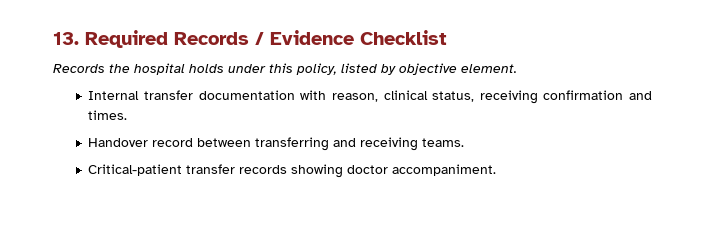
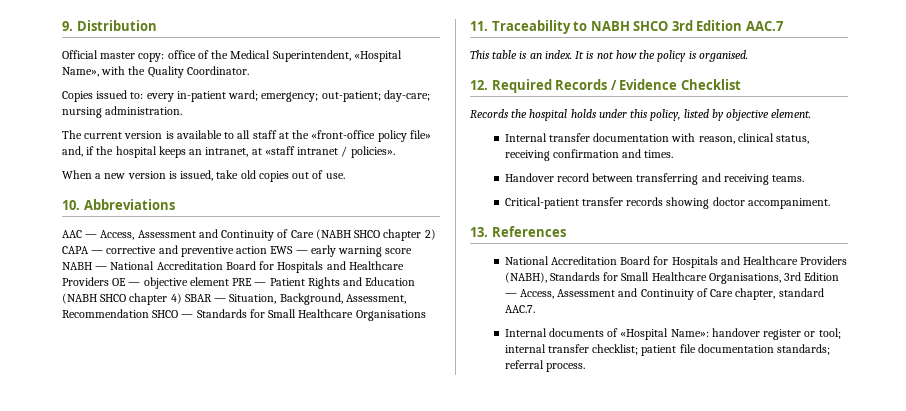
- 13. Required Records / Evidence Checklist
+ 9. Distribution
+ Official master copy: office of the Medical Superintendent, «Hospital Name», with the Quality Coordinator.
+ Copies issued to: every in-patient ward; emergency; out-patient; day-care; nursing administration.
+ The current version is available to all staff at the «front-office policy file» and, if the hospital keeps an intranet, at «staff intranet / policies».
+ When a new version is issued, take old copies out of use.
+ 10. Abbreviations
+ AAC — Access, Assessment and Continuity of Care (NABH SHCO chapter 2) CAPA — corrective and preventive action EWS — early warning score NABH — National Accreditation Board for Hospitals and Healthcare Providers OE — objective element PRE — Patient Rights and Education (NABH SHCO chapter 4) SBAR — Situation, Background, Assessment, Recommendation SHCO — Standards for Small Healthcare Organisations
+ 11. Traceability to NABH SHCO 3rd Edition AAC.7
+ This table is an index. It is not how the policy is organised.
+ 12. Required Records / Evidence Checklist
+ 13. References
+ National Accreditation Board for Hospitals and Healthcare Providers (NABH), Standards for Small Healthcare Organisations, 3rd Edition — Access, Assessment and Continuity of Care chapter, standard AAC.7.
+ Internal documents of «Hospital Name»: handover register or tool; internal transfer checklist; patient file documentation standards; referral process.

